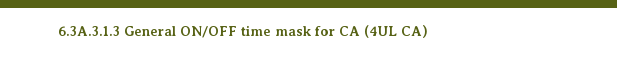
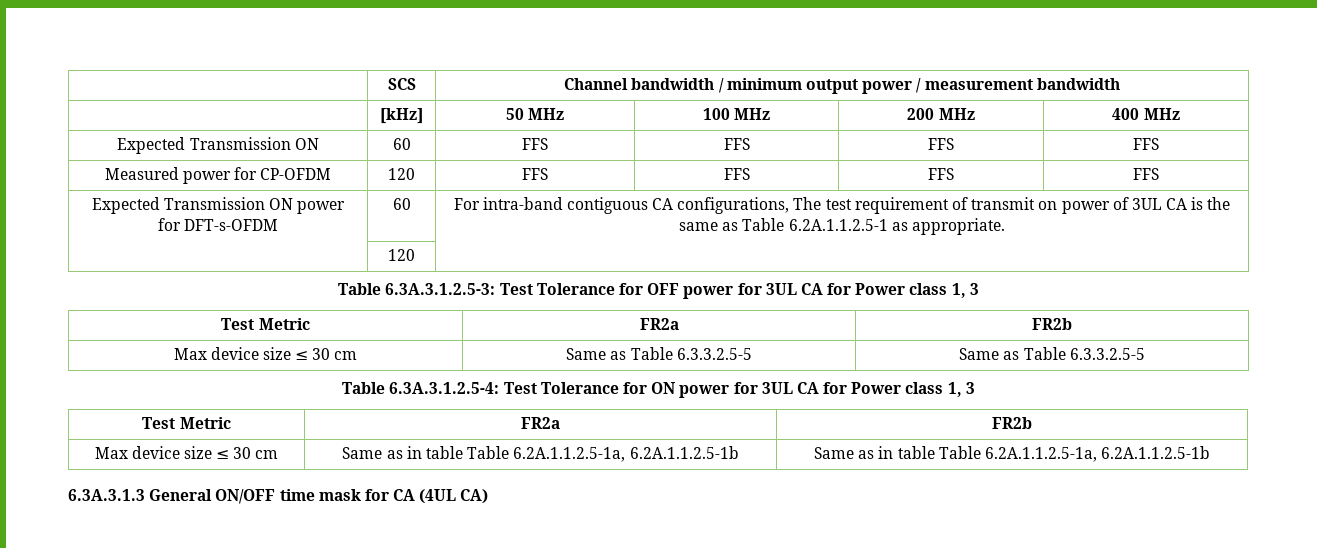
+ | SCS | Channel bandwidth / minimum output power / measurement bandwidth
+ | [kHz] | 50 MHz | 100 MHz | 200 MHz | 400 MHz
+ Expected Transmission ON | 60 | FFS | FFS | FFS | FFS
+ Measured power for CP-OFDM | 120 | FFS | FFS | FFS | FFS
+ Expected Transmission ON power for DFT-s-OFDM | 60 | For intra-band contiguous CA configurations, The test requirement of transmit on power of 3UL CA is the same as Table 6.2A.1.1.2.5-1 as appropriate.
+ | 120 |
+ Table 6.3A.3.1.2.5-3: Test Tolerance for OFF power for 3UL CA for Power class 1, 3
+ Test Metric | FR2a | FR2b
+ Max device size ≤ 30 cm | Same as Table 6.3.3.2.5-5 | Same as Table 6.3.3.2.5-5
+ Table 6.3A.3.1.2.5-4: Test Tolerance for ON power for 3UL CA for Power class 1, 3
+ Test Metric | FR2a | FR2b
+ Max device size ≤ 30 cm | Same as in table Table 6.2A.1.1.2.5-1a, 6.2A.1.1.2.5-1b | Same as in table Table 6.2A.1.1.2.5-1a, 6.2A.1.1.2.5-1b

